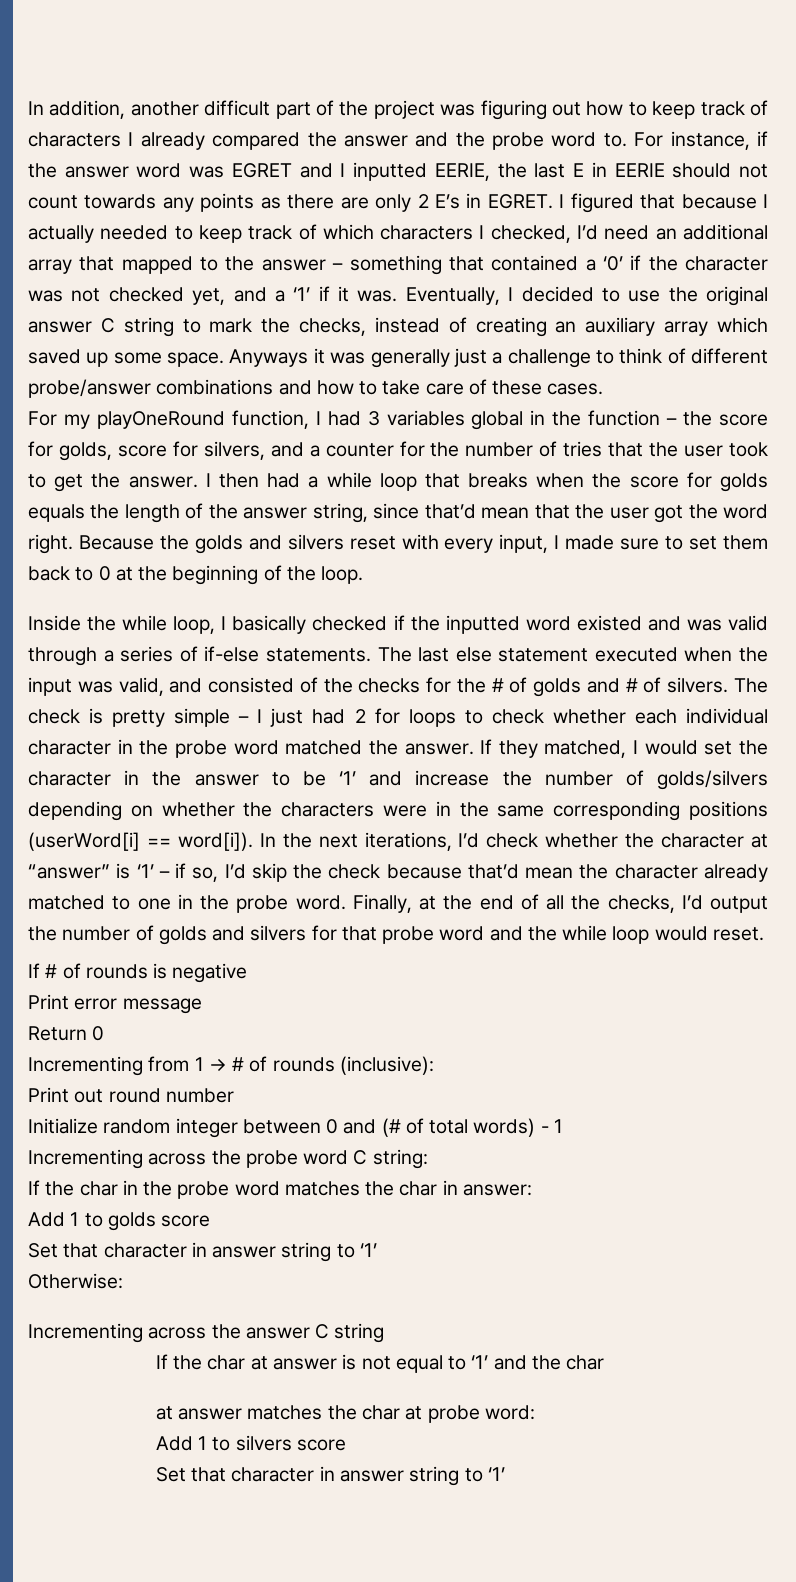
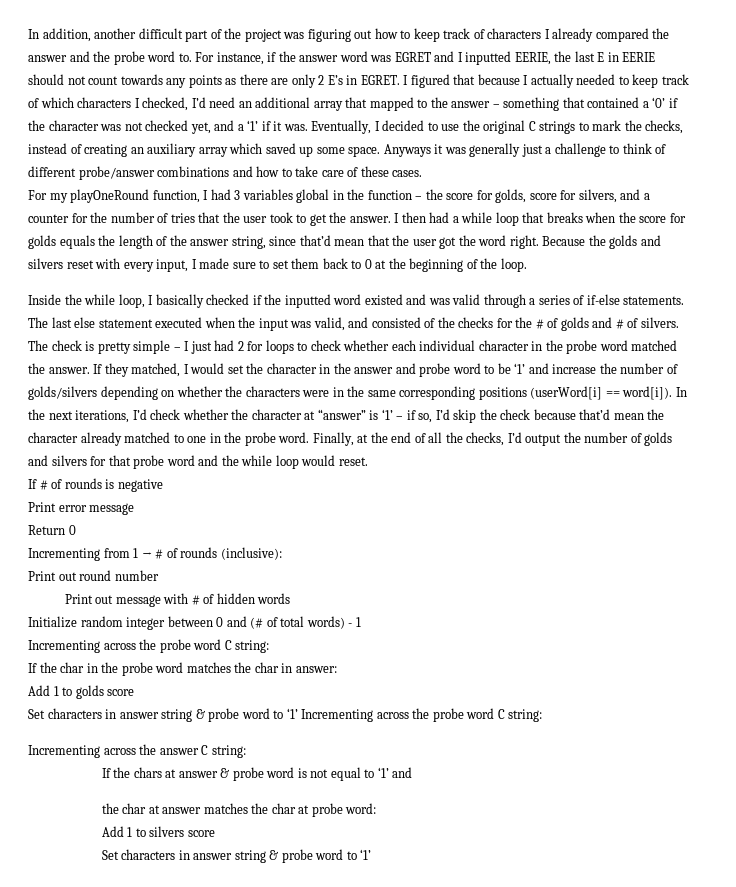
- Eventually, I decided to use the original answer C string to mark the checks, instead of creating an auxiliary array which saved up some space.
+ Eventually, I decided to use the original C strings to mark the checks, instead of creating an auxiliary array which saved up some space.
- If they matched, I would set the character in the answer to be ‘1’ and increase the number of golds/silvers depending on whether the characters were in the same corresponding positions (userWord[i] == word[i]).
+ If they matched, I would set the character in the answer and probe word to be ‘1’ and increase the number of golds/silvers depending on whether the characters were in the same corresponding positions (userWord[i] == word[i]).
+ Print out message with # of hidden words
  Add 1 to golds score
- Set that character in answer string to ‘1’
- Otherwise:
+ Set characters in answer string & probe word to ‘1’ Incrementing across the probe word C string:
- Incrementing across the answer C string
- If the char at answer is not equal to ‘1’ and the char
- at answer matches the char at probe word:
+ Incrementing across the answer C string:
+ If the chars at answer & probe word is not equal to ‘1’ and
+ the char at answer matches the char at probe word:
  Add 1 to silvers score
- Set that character in answer string to ‘1’
+ Set characters in answer string & probe word to ‘1’

